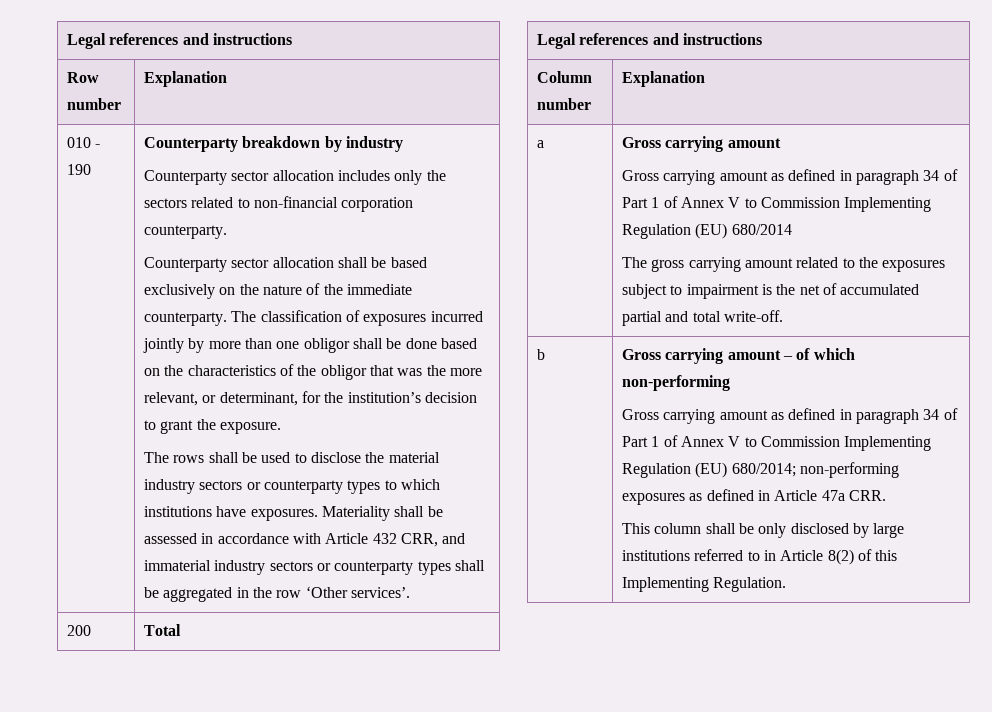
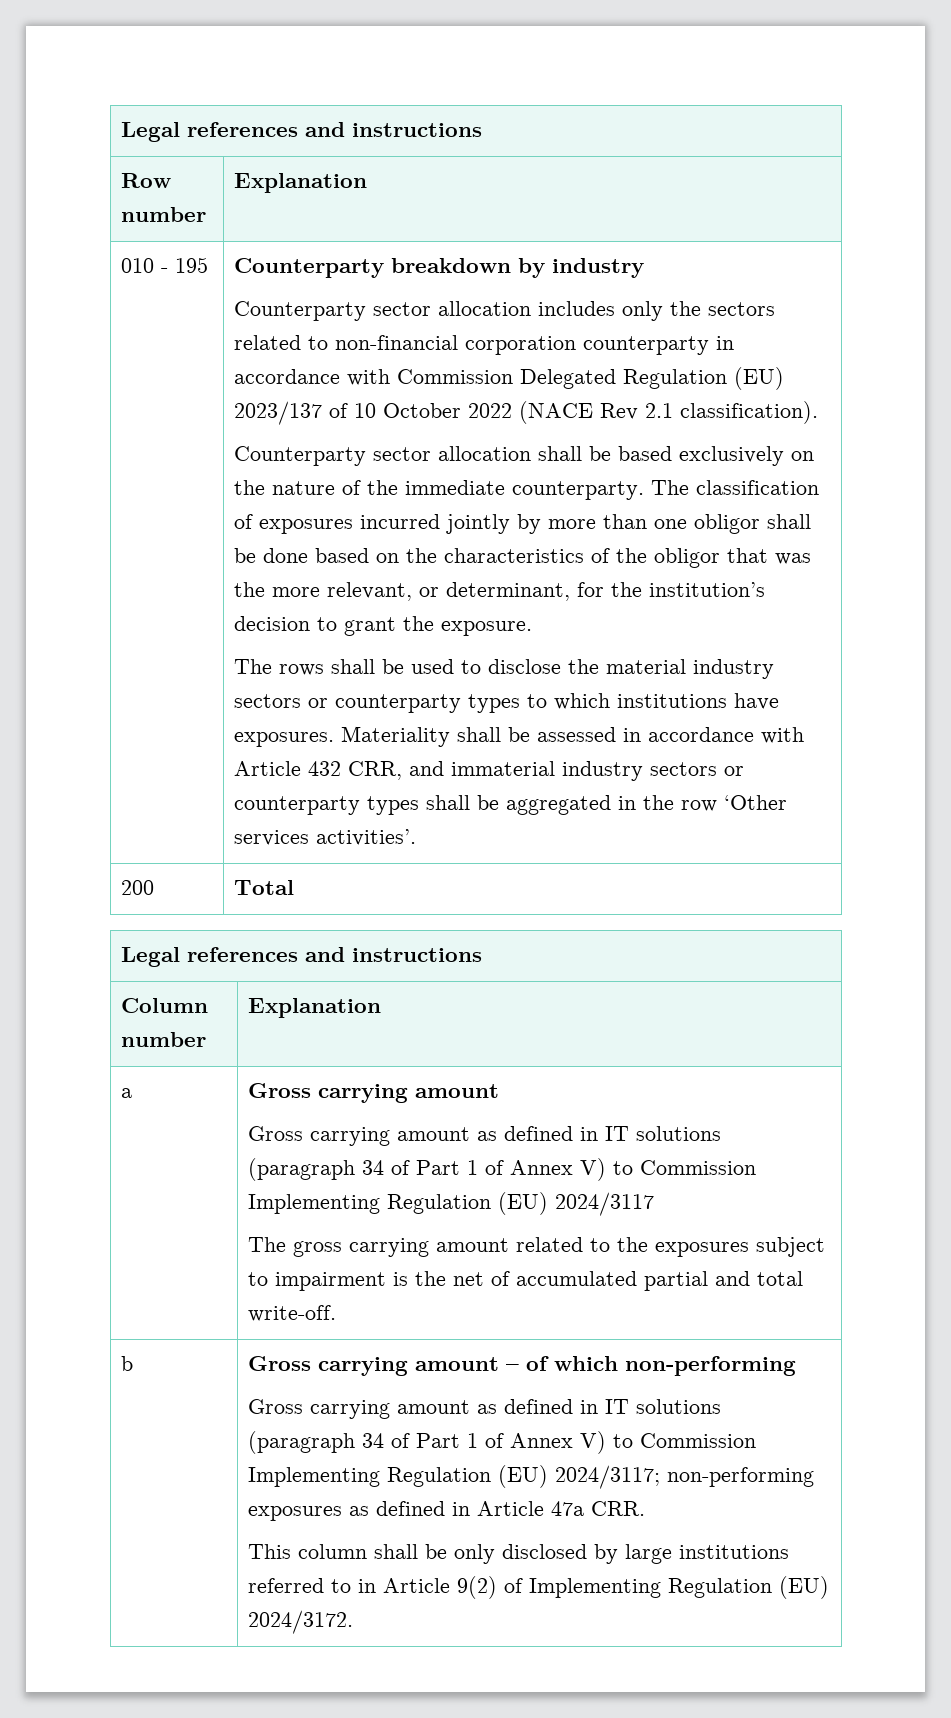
- 010 - 190
+ 010 - 195
- Counterparty sector allocation includes only the sectors related to non-financial corporation counterparty.
+ Counterparty sector allocation includes only the sectors related to non-financial corporation counterparty in accordance with Commission Delegated Regulation (EU) 2023/137 of 10 October 2022 (NACE Rev 2.1 classification).
- Materiality shall be assessed in accordance with Article 432 CRR, and immaterial industry sectors or counterparty types shall be aggregated in the row ‘Other services’.
+ Materiality shall be assessed in accordance with Article 432 CRR, and immaterial industry sectors or counterparty types shall be aggregated in the row ‘Other services activities’.
- Gross carrying amount as defined in paragraph 34 of Part 1 of Annex V to Commission Implementing Regulation (EU) 680/2014
+ Gross carrying amount as defined in IT solutions (paragraph 34 of Part 1 of Annex V) to Commission Implementing Regulation (EU) 2024/3117
- Gross carrying amount as defined in paragraph 34 of Part 1 of Annex V to Commission Implementing Regulation (EU) 680/2014; non-performing exposures as defined in Article 47a CRR.
+ Gross carrying amount as defined in IT solutions (paragraph 34 of Part 1 of Annex V) to Commission Implementing Regulation (EU) 2024/3117; non-performing exposures as defined in Article 47a CRR.
- This column shall be only disclosed by large institutions referred to in Article 8(2) of this Implementing Regulation.
+ This column shall be only disclosed by large institutions referred to in Article 9(2) of Implementing Regulation (EU) 2024/3172.

